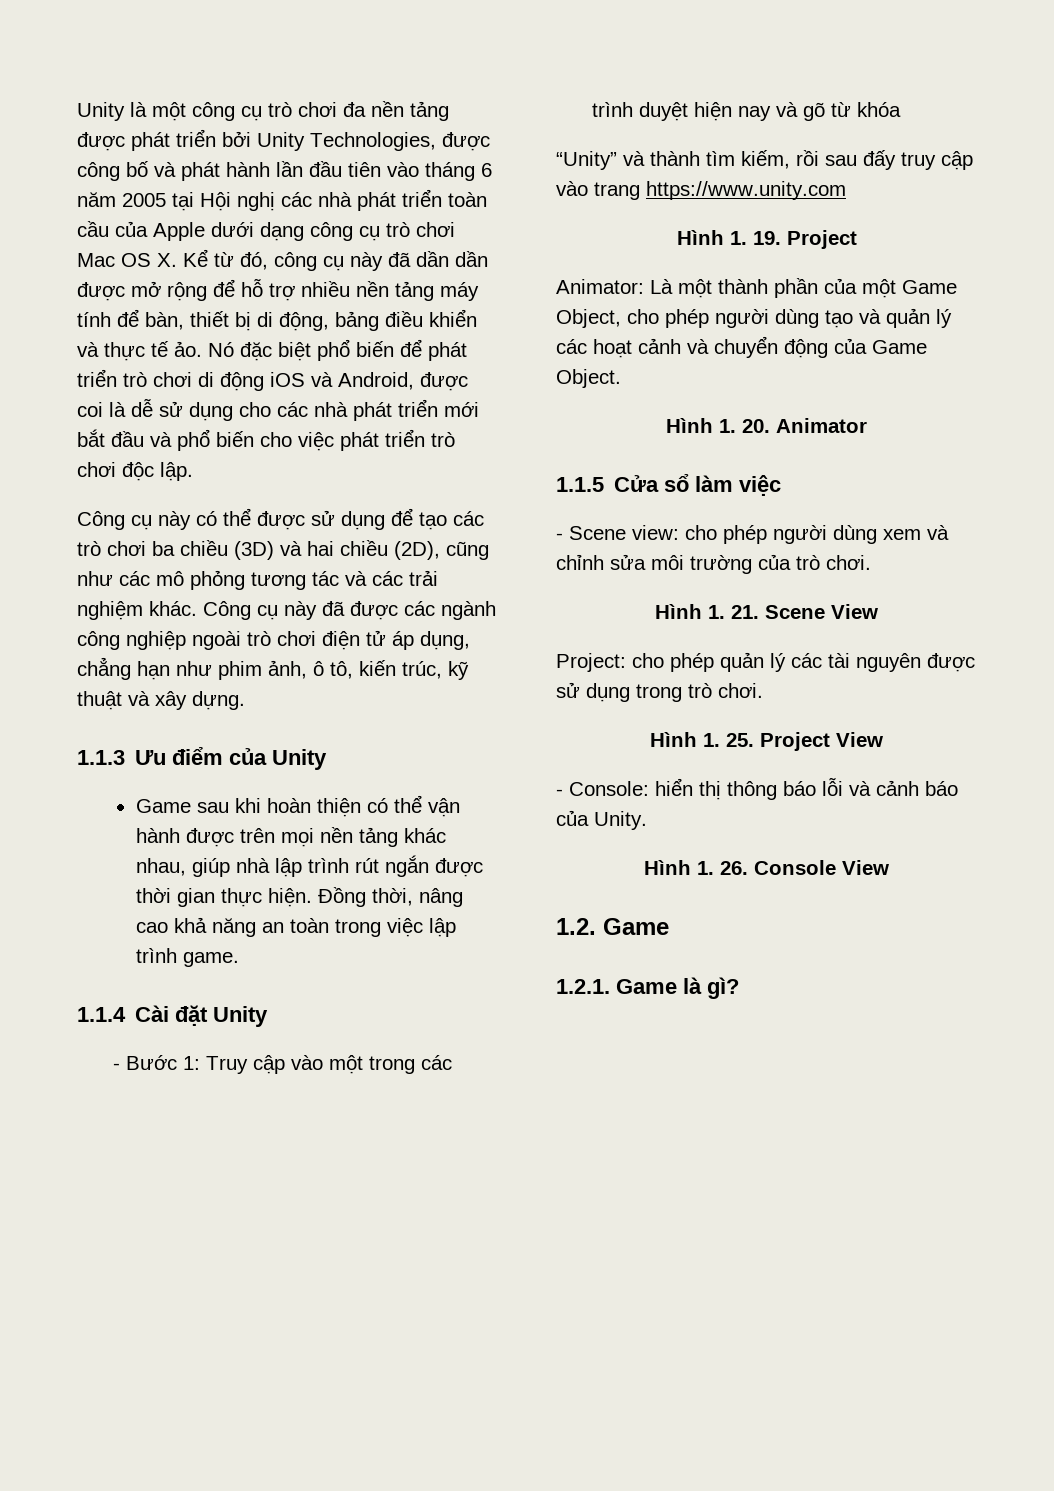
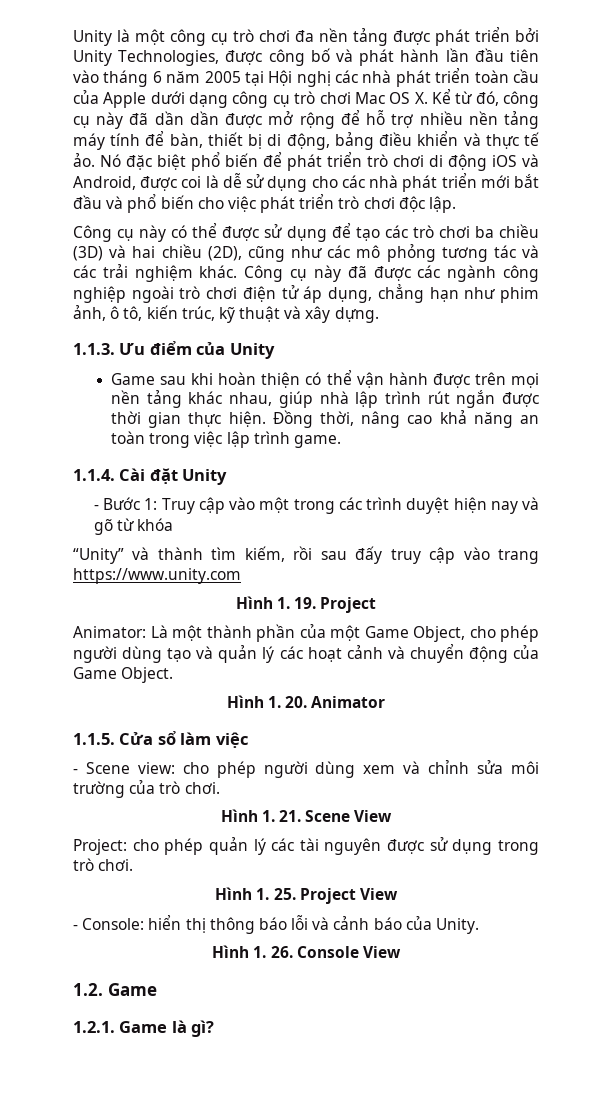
- 1.1.3 Ưu điểm của Unity
+ 1.1.3. Ưu điểm của Unity
- 1.1.4 Cài đặt Unity
+ 1.1.4. Cài đặt Unity
- 1.1.5 Cửa sổ làm việc
+ 1.1.5. Cửa sổ làm việc

